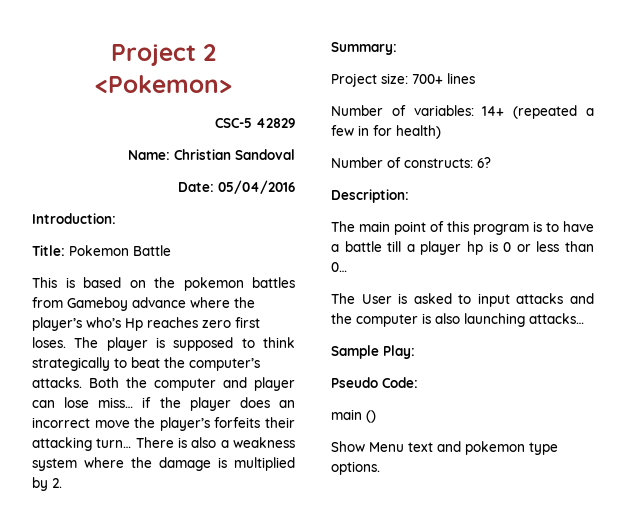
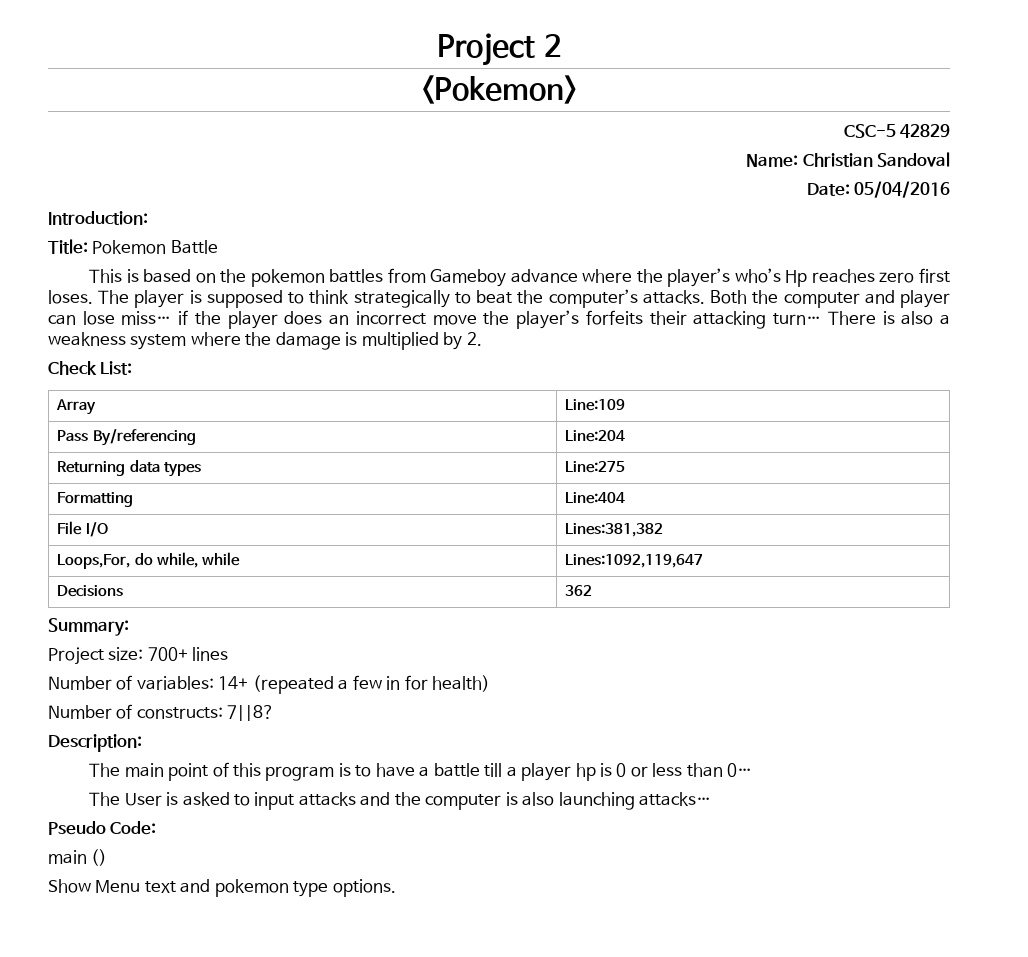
+ Check List:
+ Array | Line:109
+ Pass By/referencing | Line:204
+ Returning data types | Line:275
+ Formatting | Line:404
+ File I/O | Lines:381,382
+ Loops,For, do while, while | Lines:1092,119,647
+ Decisions | 362
- Number of constructs: 6?
+ Number of constructs: 7||8?
- Sample Play:

